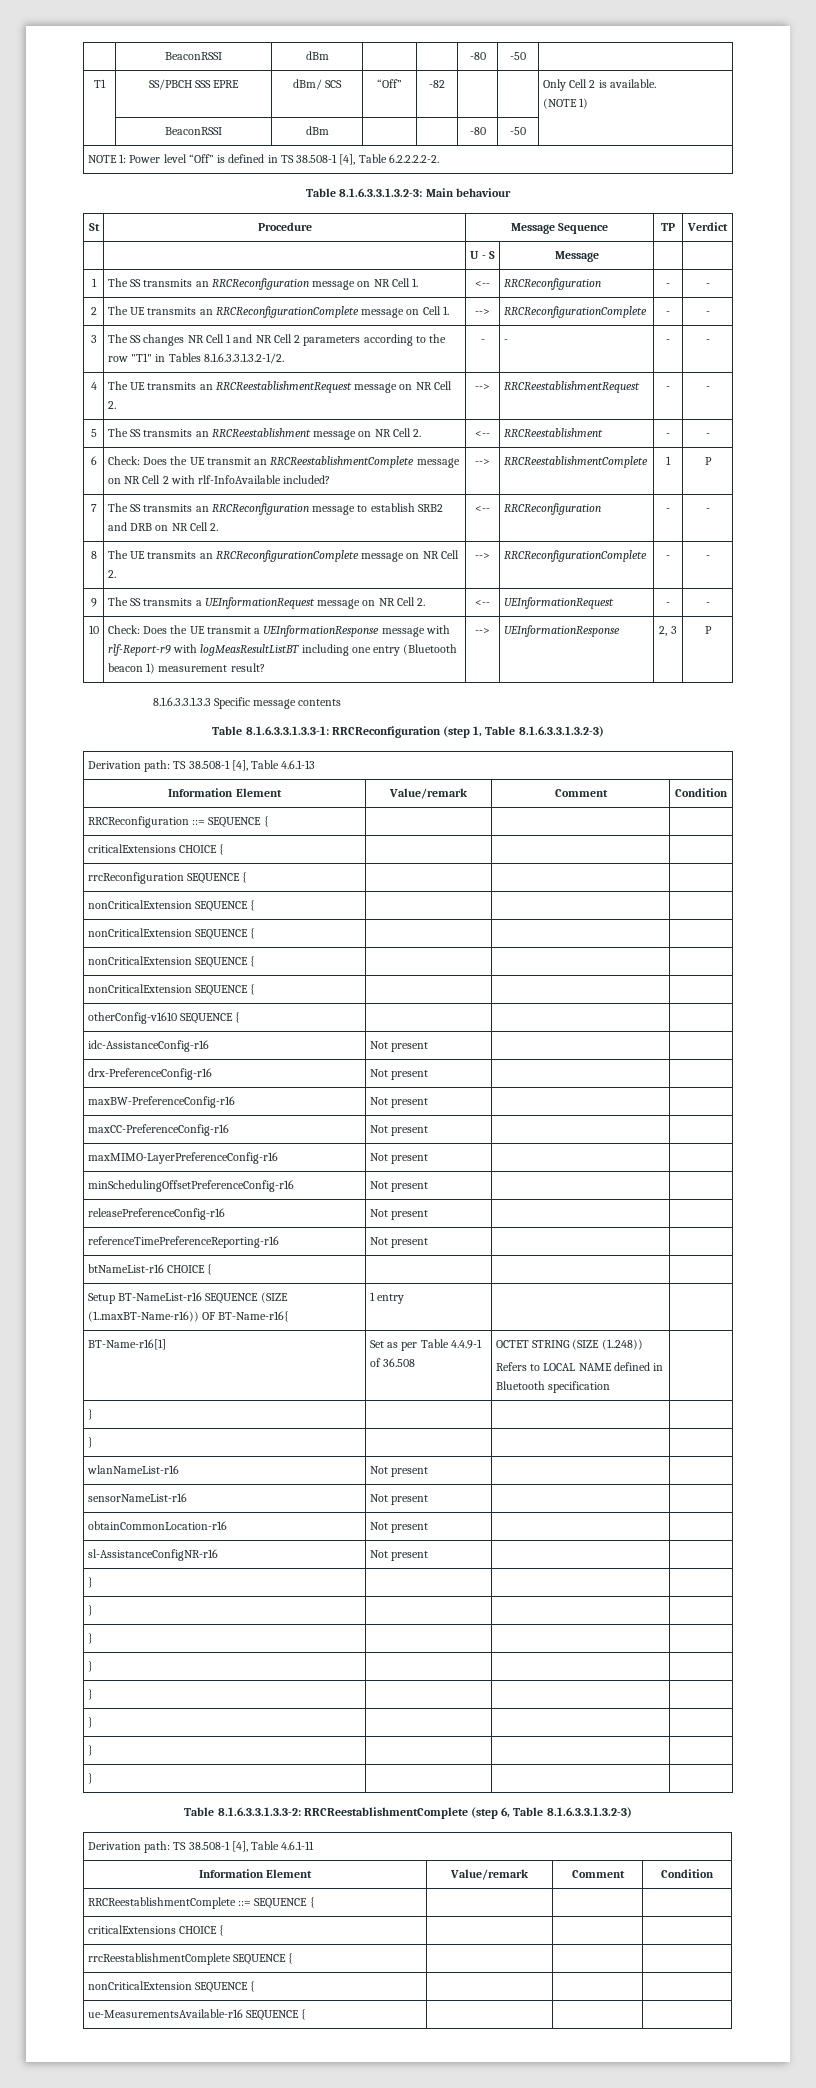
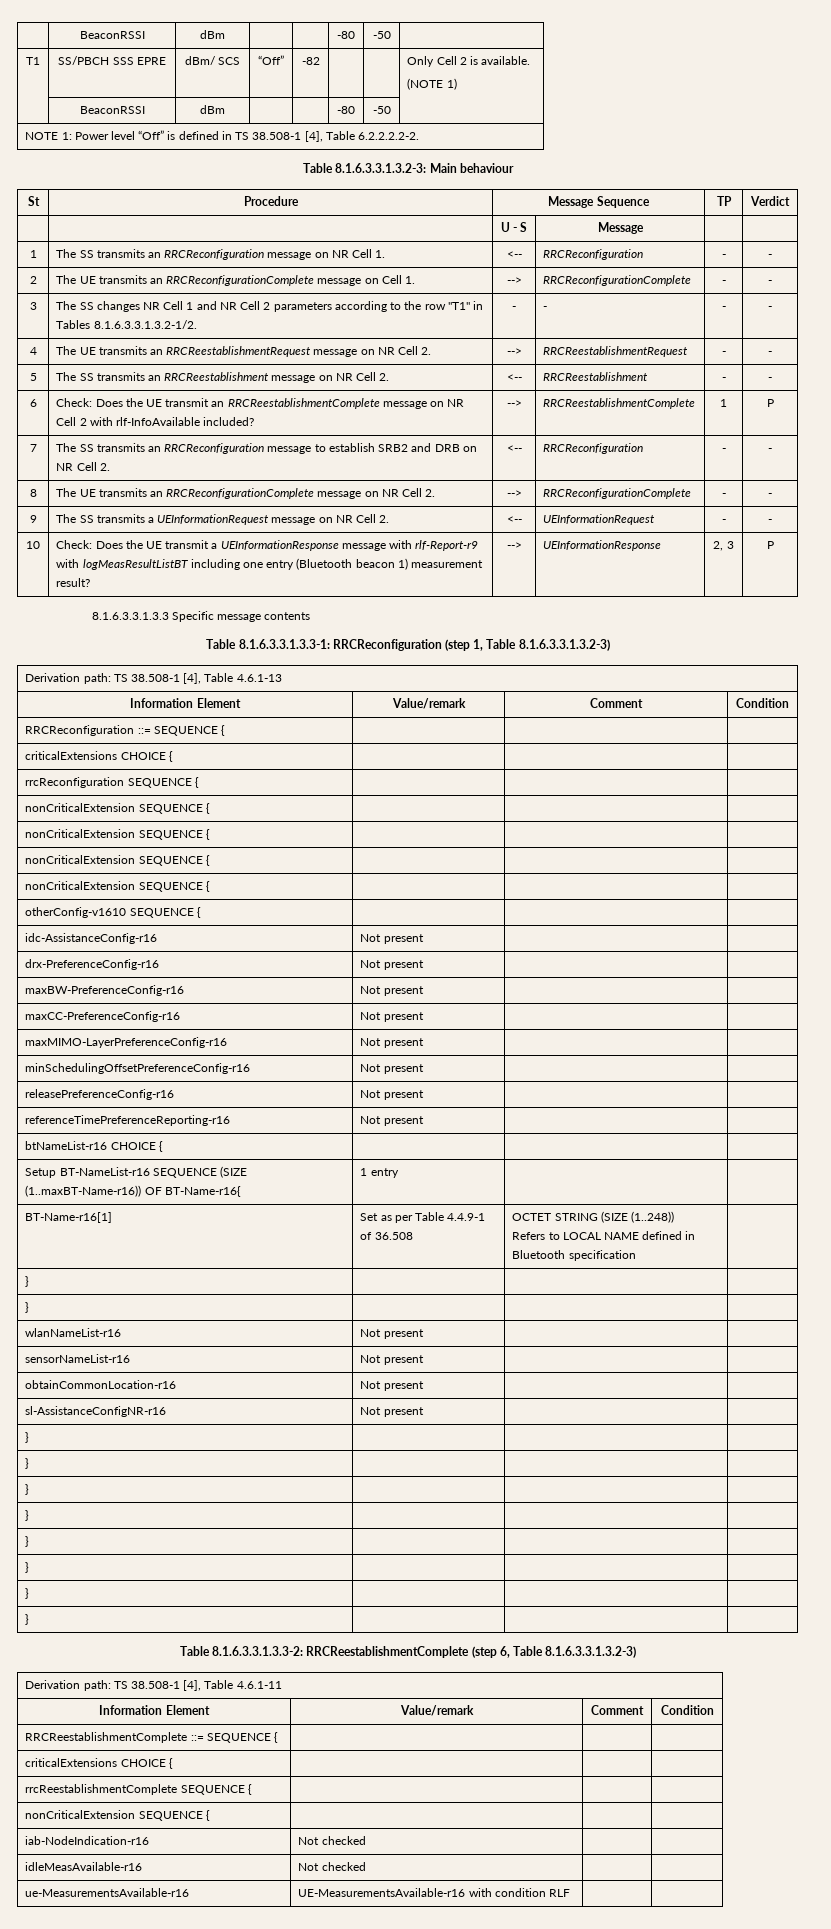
- ue-MeasurementsAvailable-r16 SEQUENCE { | | |
+ iab-NodeIndication-r16 | Not checked | |
+ idleMeasAvailable-r16 | Not checked | |
+ ue-MeasurementsAvailable-r16 | UE-MeasurementsAvailable-r16 with condition RLF | |

